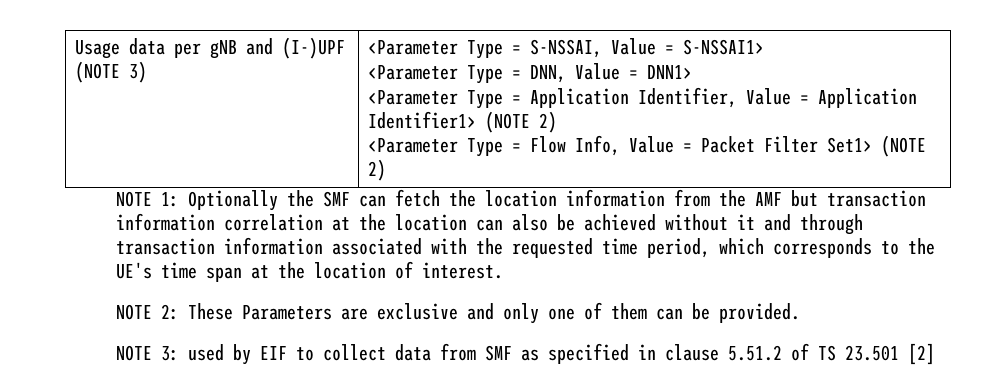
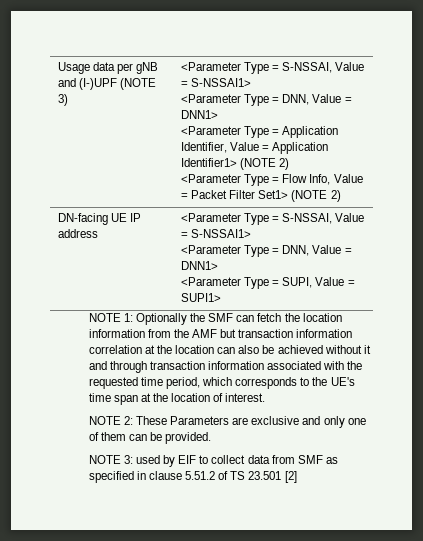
+ DN-facing UE IP address | <Parameter Type = S-NSSAI, Value = S-NSSAI1>
+ <Parameter Type = DNN, Value = DNN1>
+ <Parameter Type = SUPI, Value = SUPI1>

